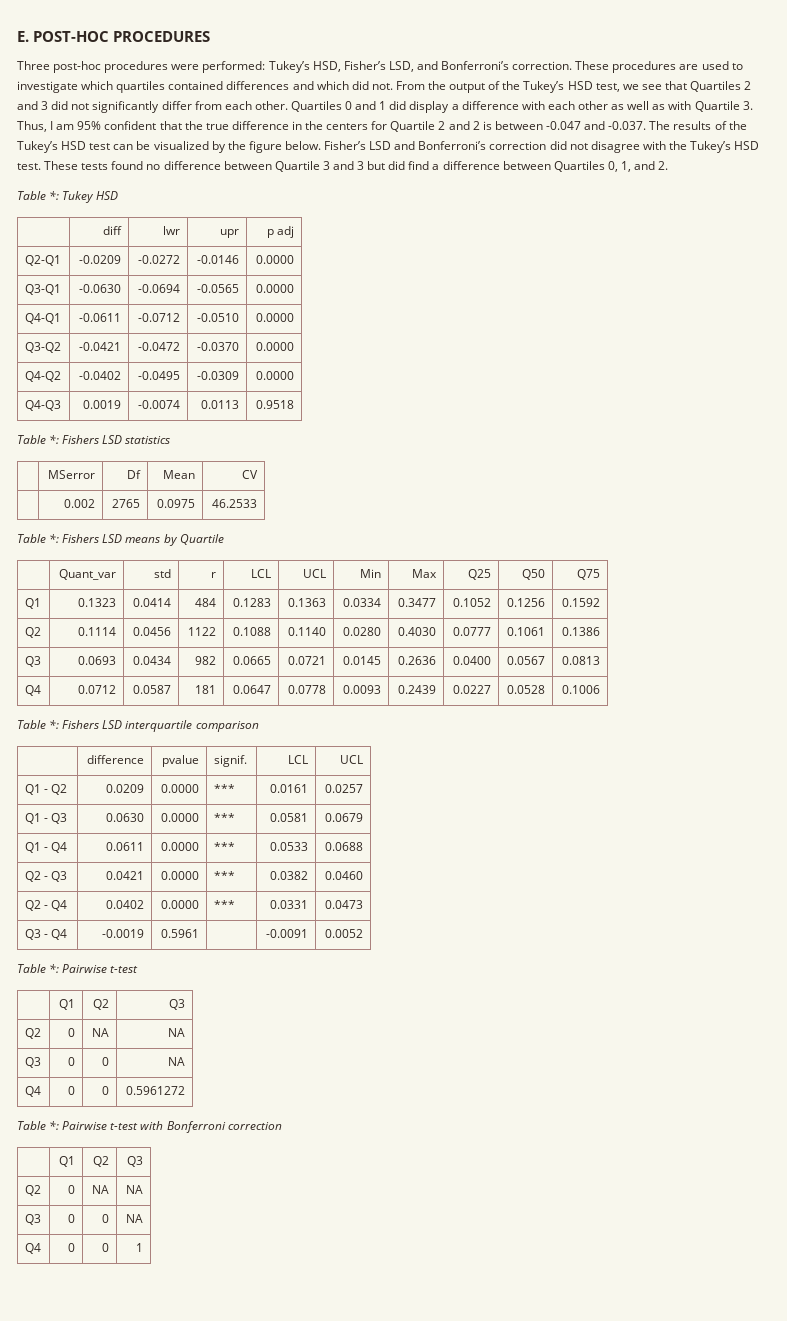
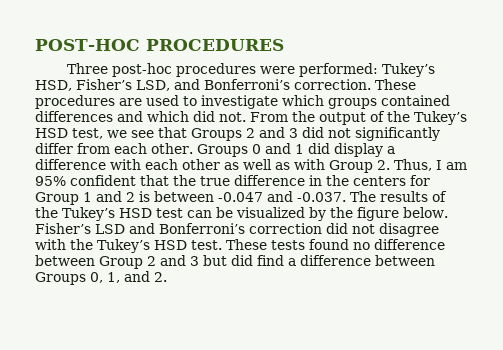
- E. POST-HOC PROCEDURES
+ POST-HOC PROCEDURES
- These procedures are used to investigate which quartiles contained differences and which did not.
+ These procedures are used to investigate which groups contained differences and which did not.
- From the output of the Tukey’s HSD test, we see that Quartiles 2 and 3 did not significantly differ from each other.
+ From the output of the Tukey’s HSD test, we see that Groups 2 and 3 did not significantly differ from each other.
- Quartiles 0 and 1 did display a difference with each other as well as with Quartile 3. Thus, I am 95% confident that the true difference in the centers for Quartile 2 and 2 is between -0.047 and -0.037. The results of the Tukey’s HSD test can be visualized by the figure below.
+ Groups 0 and 1 did display a difference with each other as well as with Group 2. Thus, I am 95% confident that the true difference in the centers for Group 1 and 2 is between -0.047 and -0.037. The results of the Tukey’s HSD test can be visualized by the figure below.
- These tests found no difference between Quartile 3 and 3 but did find a difference between Quartiles 0, 1, and 2.
+ These tests found no difference between Group 2 and 3 but did find a difference between Groups 0, 1, and 2.
- Table *: Tukey HSD
- | diff | lwr | upr | p adj
- Q2-Q1 | -0.0209 | -0.0272 | -0.0146 | 0.0000
- Q3-Q1 | -0.0630 | -0.0694 | -0.0565 | 0.0000
- Q4-Q1 | -0.0611 | -0.0712 | -0.0510 | 0.0000
- Q3-Q2 | -0.0421 | -0.0472 | -0.0370 | 0.0000
- Q4-Q2 | -0.0402 | -0.0495 | -0.0309 | 0.0000
- Q4-Q3 | 0.0019 | -0.0074 | 0.0113 | 0.9518
- Table *: Fishers LSD statistics
- | MSerror | Df | Mean | CV
- | 0.002 | 2765 | 0.0975 | 46.2533
- Table *: Fishers LSD means by Quartile
- | Quant_var | std | r | LCL | UCL | Min | Max | Q25 | Q50 | Q75
- Q1 | 0.1323 | 0.0414 | 484 | 0.1283 | 0.1363 | 0.0334 | 0.3477 | 0.1052 | 0.1256 | 0.1592
- Q2 | 0.1114 | 0.0456 | 1122 | 0.1088 | 0.1140 | 0.0280 | 0.4030 | 0.0777 | 0.1061 | 0.1386
- Q3 | 0.0693 | 0.0434 | 982 | 0.0665 | 0.0721 | 0.0145 | 0.2636 | 0.0400 | 0.0567 | 0.0813
- Q4 | 0.0712 | 0.0587 | 181 | 0.0647 | 0.0778 | 0.0093 | 0.2439 | 0.0227 | 0.0528 | 0.1006
- Table *: Fishers LSD interquartile comparison
- | difference | pvalue | signif. | LCL | UCL
- Q1 - Q2 | 0.0209 | 0.0000 | *** | 0.0161 | 0.0257
- Q1 - Q3 | 0.0630 | 0.0000 | *** | 0.0581 | 0.0679
- Q1 - Q4 | 0.0611 | 0.0000 | *** | 0.0533 | 0.0688
- Q2 - Q3 | 0.0421 | 0.0000 | *** | 0.0382 | 0.0460
- Q2 - Q4 | 0.0402 | 0.0000 | *** | 0.0331 | 0.0473
- Q3 - Q4 | -0.0019 | 0.5961 | | -0.0091 | 0.0052
- Table *: Pairwise t-test
- | Q1 | Q2 | Q3
- Q2 | 0 | NA | NA
- Q3 | 0 | 0 | NA
- Q4 | 0 | 0 | 0.5961272
- Table *: Pairwise t-test with Bonferroni correction
- | Q1 | Q2 | Q3
- Q2 | 0 | NA | NA
- Q3 | 0 | 0 | NA
- Q4 | 0 | 0 | 1

